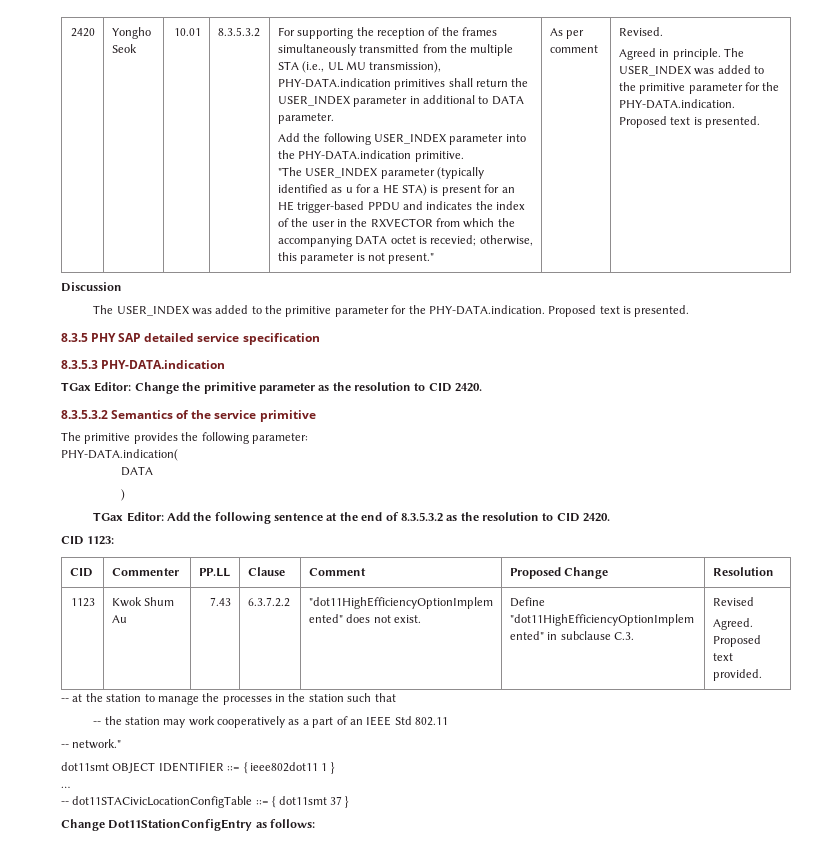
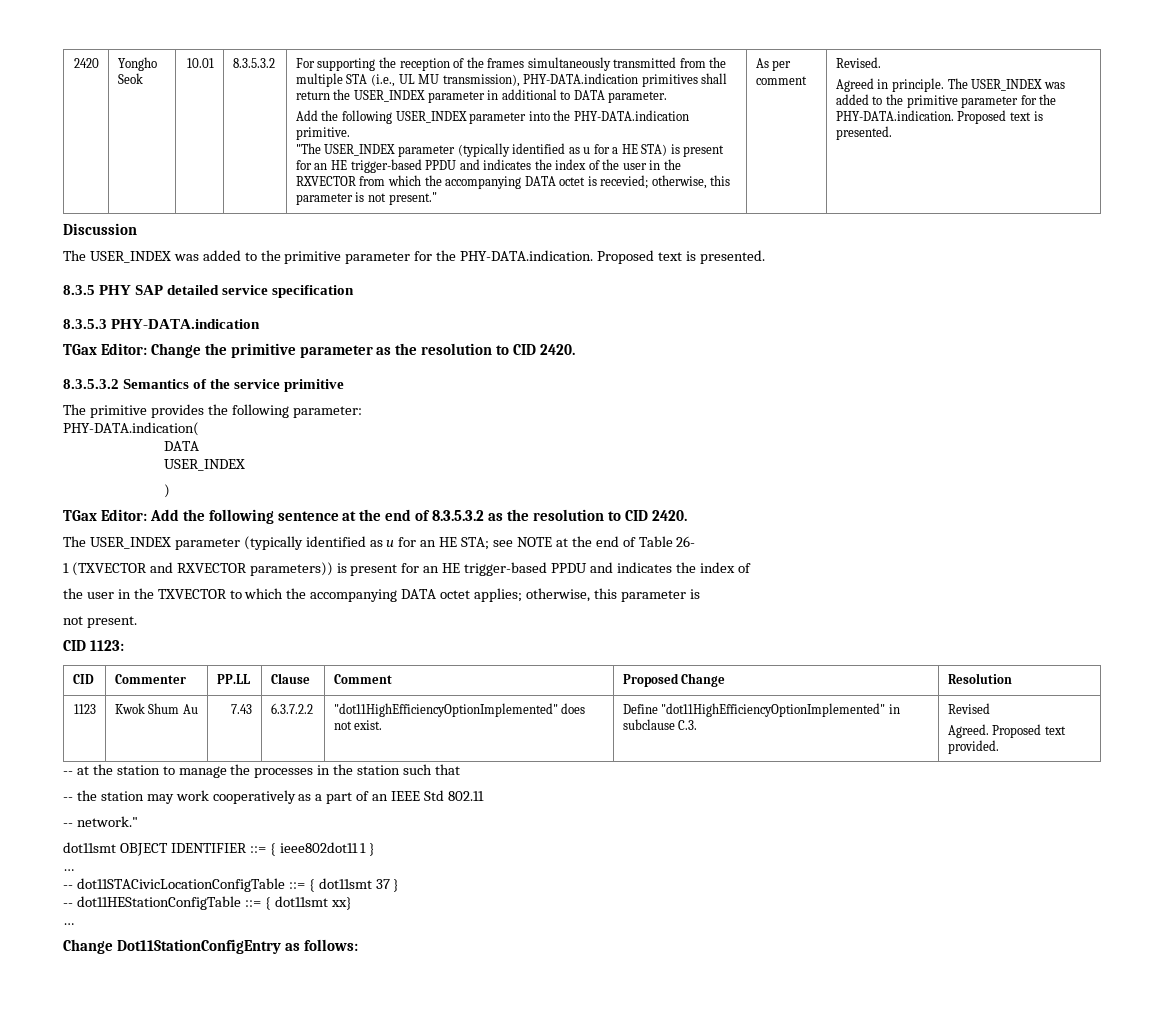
  PHY-DATA.indication(
  DATA
+ USER_INDEX
+ The USER_INDEX parameter (typically identified as u for an HE STA; see NOTE at the end of Table 26-
+ 1 (TXVECTOR and RXVECTOR parameters)) is present for an HE trigger-based PPDU and indicates the index of
+ the user in the TXVECTOR to which the accompanying DATA octet applies; otherwise, this parameter is
+ not present.
+ -- dot11HEStationConfigTable ::= { dot11smt xx}
+ …

